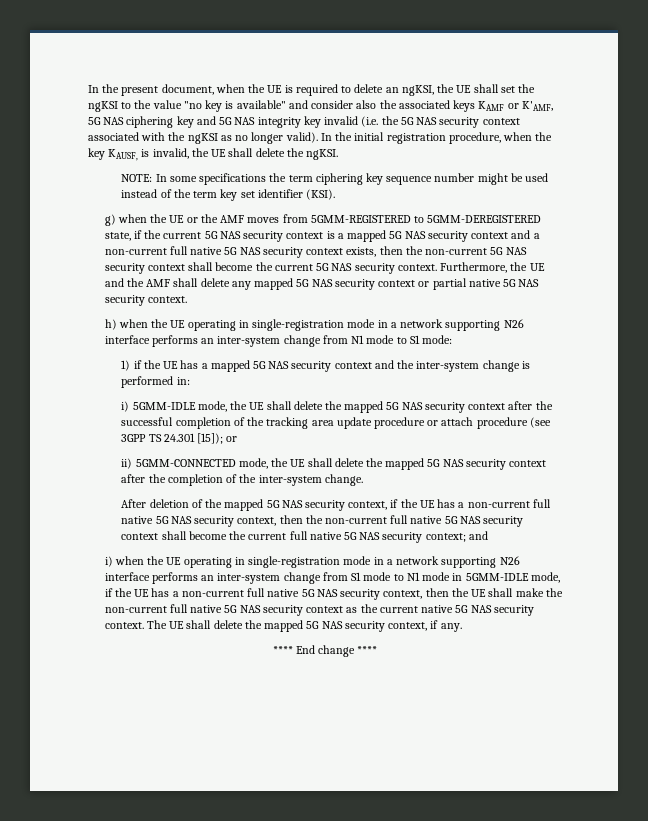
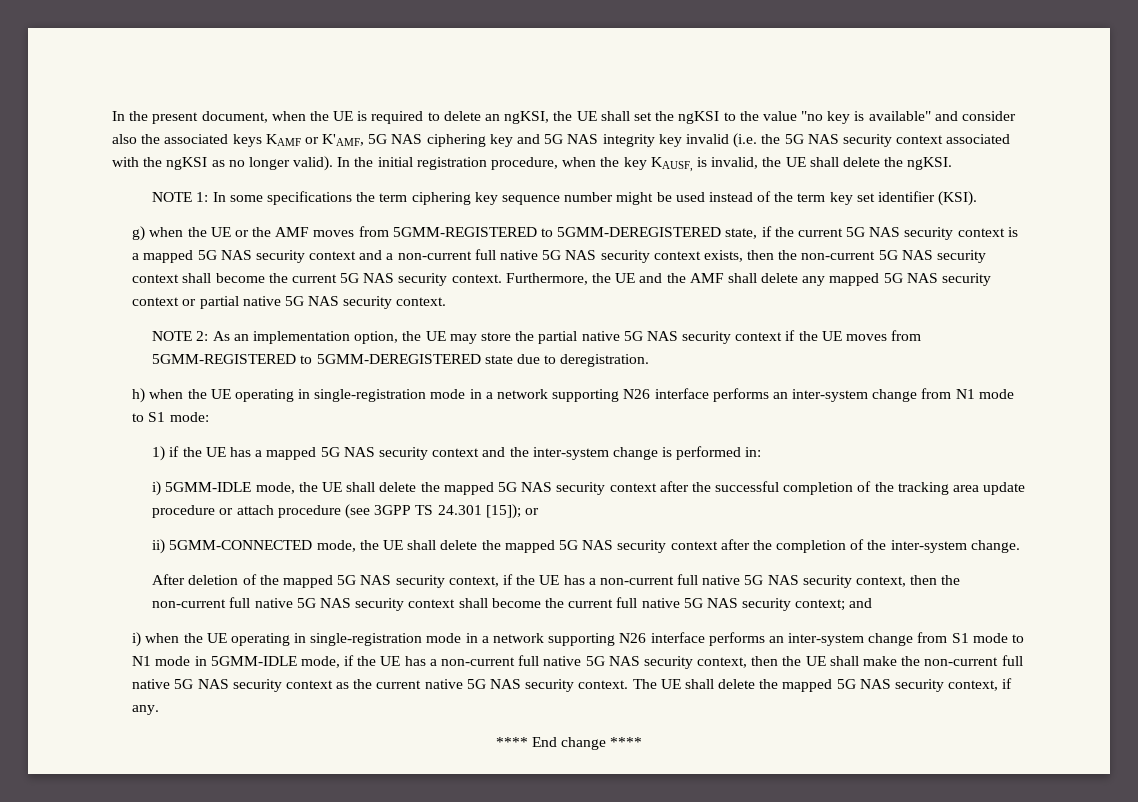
- NOTE: In some specifications the term ciphering key sequence number might be used instead of the term key set identifier (KSI).
+ NOTE 1: In some specifications the term ciphering key sequence number might be used instead of the term key set identifier (KSI).
+ NOTE 2: As an implementation option, the UE may store the partial native 5G NAS security context if the UE moves from 5GMM-REGISTERED to 5GMM-DEREGISTERED state due to deregistration.

